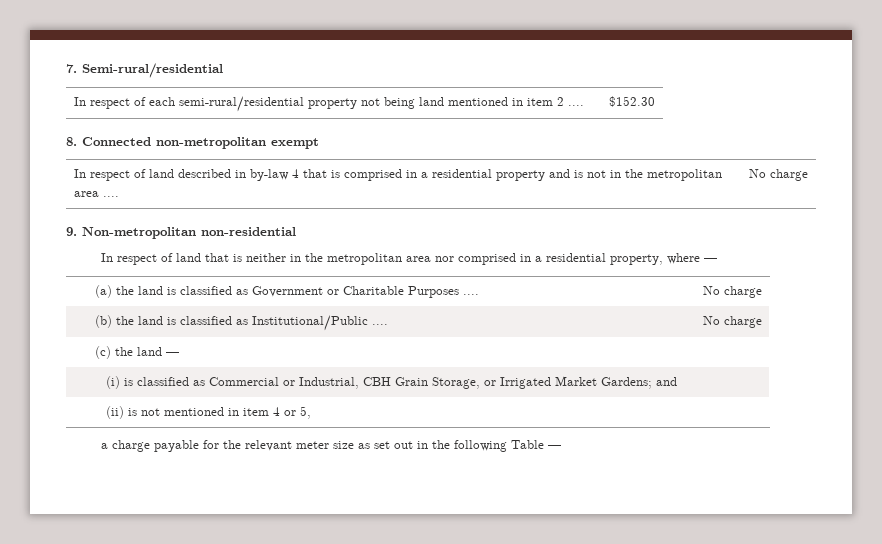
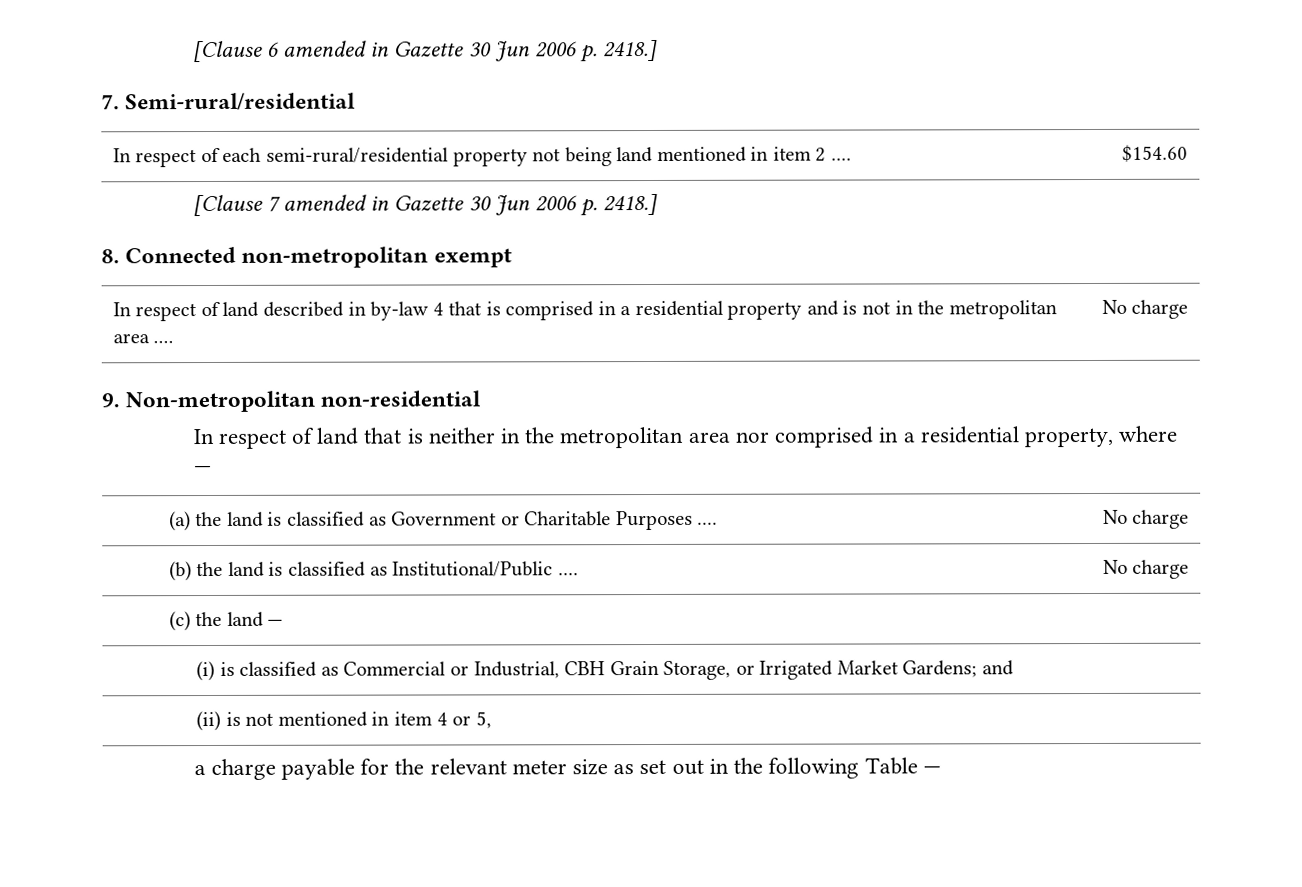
+ [Clause 6 amended in Gazette 30 Jun 2006 p. 2418.]
- In respect of each semi-rural/residential property not being land mentioned in item 2 .... | $152.30
+ In respect of each semi-rural/residential property not being land mentioned in item 2 .... | $154.60
+ [Clause 7 amended in Gazette 30 Jun 2006 p. 2418.]

